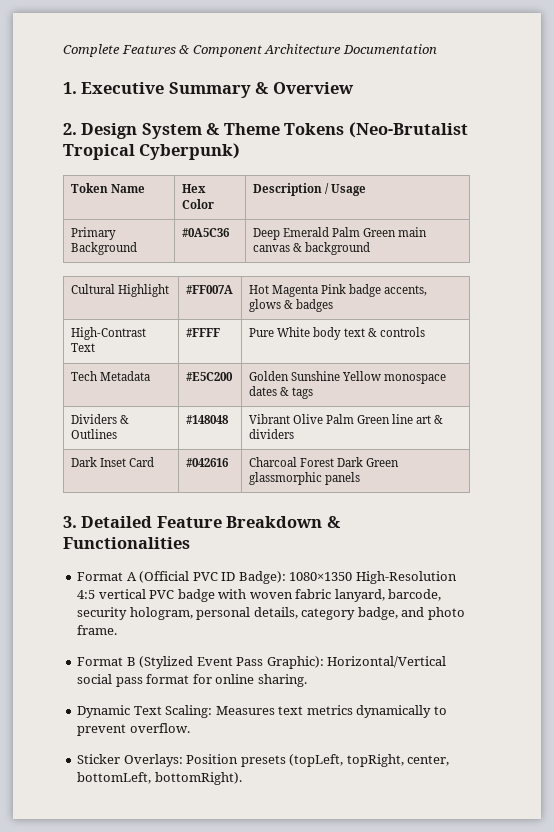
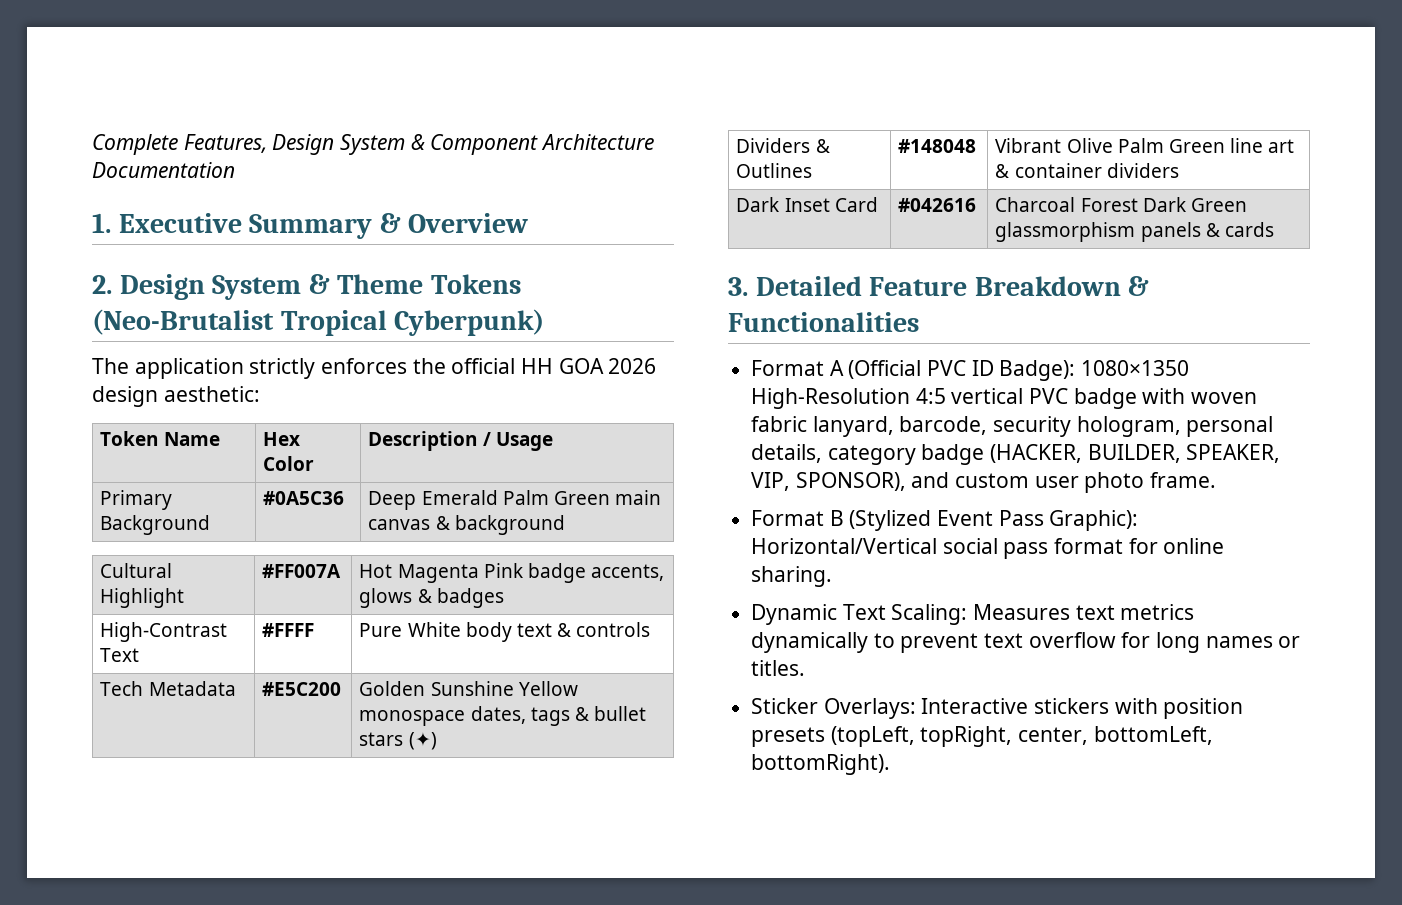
- Complete Features & Component Architecture Documentation
+ Complete Features, Design System & Component Architecture Documentation
+ The application strictly enforces the official HH GOA 2026 design aesthetic:
- Tech Metadata | #E5C200 | Golden Sunshine Yellow monospace dates & tags
+ Tech Metadata | #E5C200 | Golden Sunshine Yellow monospace dates, tags & bullet stars (✦)
- Dividers & Outlines | #148048 | Vibrant Olive Palm Green line art & dividers
+ Dividers & Outlines | #148048 | Vibrant Olive Palm Green line art & container dividers
- Dark Inset Card | #042616 | Charcoal Forest Dark Green glassmorphic panels
+ Dark Inset Card | #042616 | Charcoal Forest Dark Green glassmorphism panels & cards
- Format A (Official PVC ID Badge): 1080×1350 High-Resolution 4:5 vertical PVC badge with woven fabric lanyard, barcode, security hologram, personal details, category badge, and photo frame.
+ Format A (Official PVC ID Badge): 1080×1350 High-Resolution 4:5 vertical PVC badge with woven fabric lanyard, barcode, security hologram, personal details, category badge (HACKER, BUILDER, SPEAKER, VIP, SPONSOR), and custom user photo frame.
- Dynamic Text Scaling: Measures text metrics dynamically to prevent overflow.
- Sticker Overlays: Position presets (topLeft, topRight, center, bottomLeft, bottomRight).
+ Dynamic Text Scaling: Measures text metrics dynamically to prevent text overflow for long names or titles.
+ Sticker Overlays: Interactive stickers with position presets (topLeft, topRight, center, bottomLeft, bottomRight).

